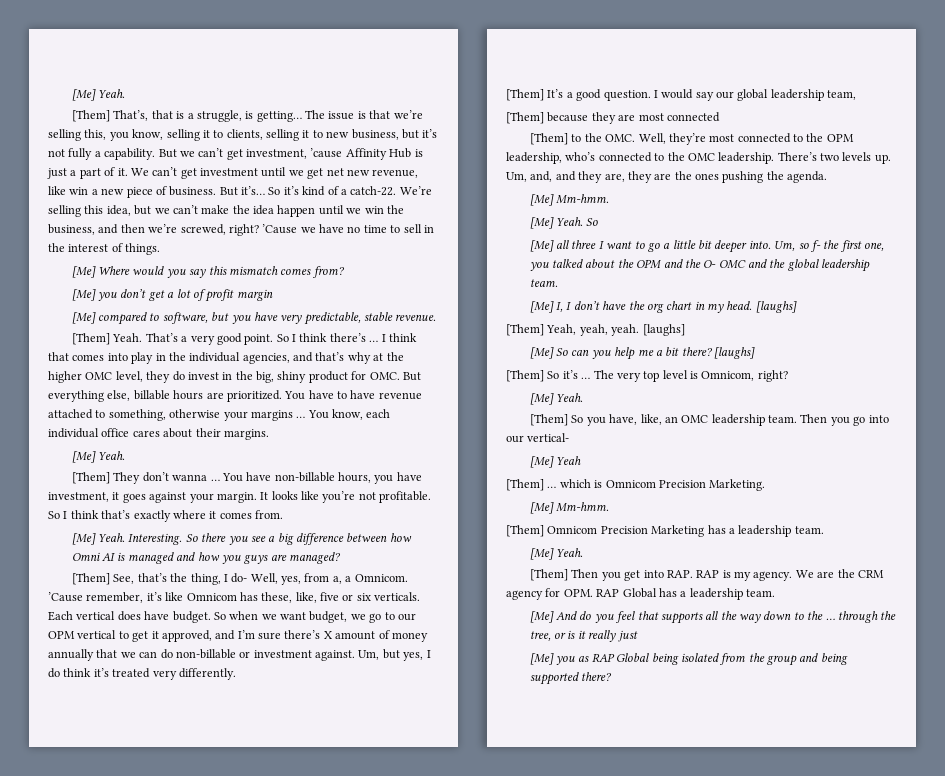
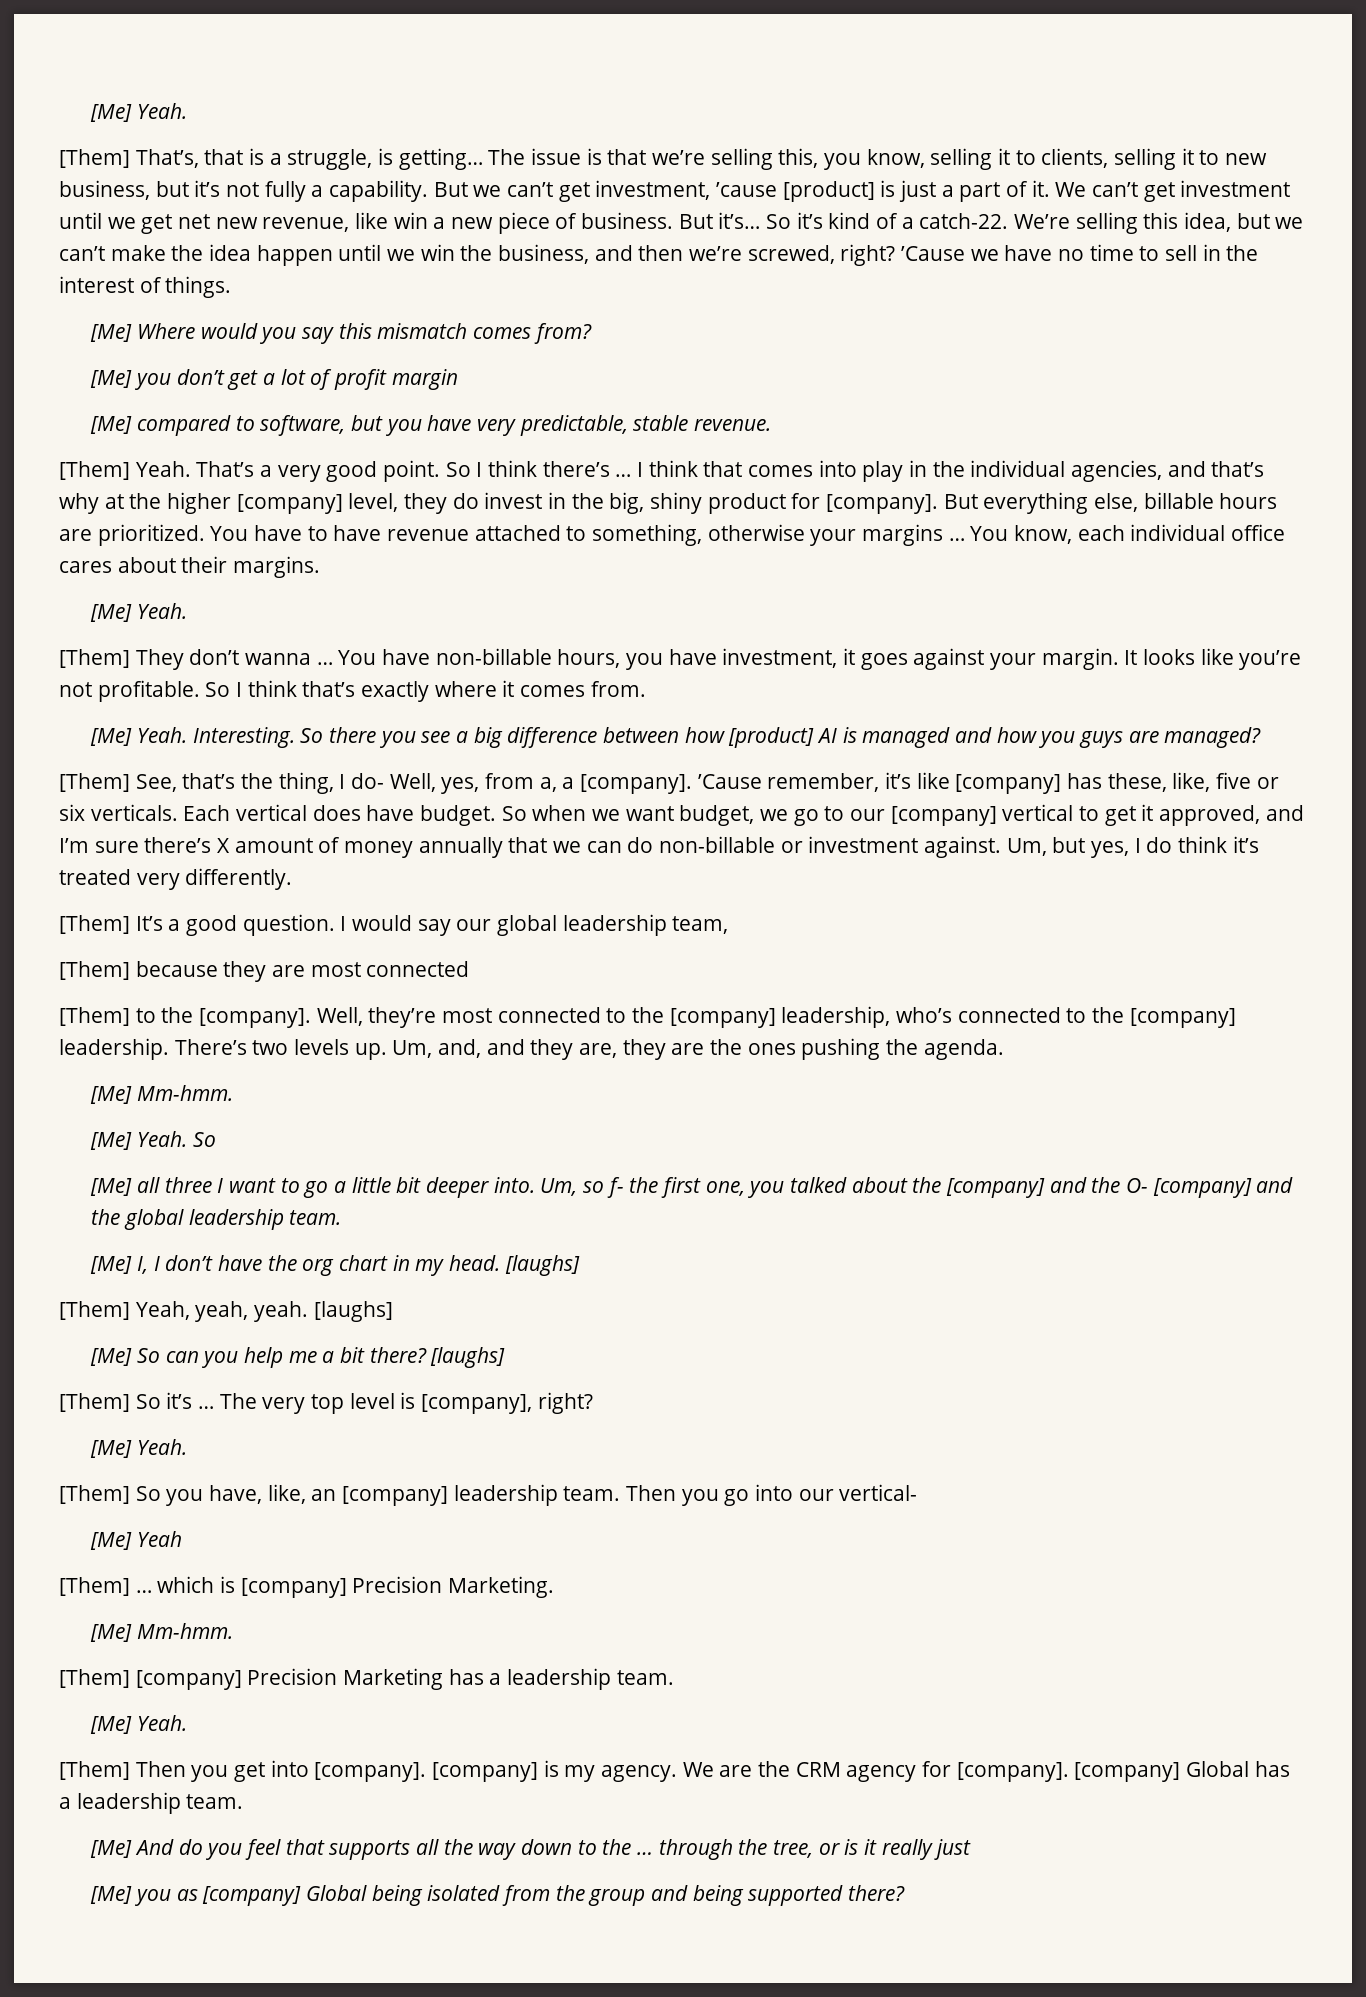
- But we can’t get investment, ’cause Affinity Hub is just a part of it.
+ But we can’t get investment, ’cause [product] is just a part of it.
- I think that comes into play in the individual agencies, and that’s why at the higher OMC level, they do invest in the big, shiny product for OMC. But everything else, billable hours are prioritized.
+ I think that comes into play in the individual agencies, and that’s why at the higher [company] level, they do invest in the big, shiny product for [company]. But everything else, billable hours are prioritized.
- So there you see a big difference between how Omni AI is managed and how you guys are managed?
+ So there you see a big difference between how [product] AI is managed and how you guys are managed?
- [Them] See, that’s the thing, I do- Well, yes, from a, a Omnicom. ’Cause remember, it’s like Omnicom has these, like, five or six verticals.
+ [Them] See, that’s the thing, I do- Well, yes, from a, a [company]. ’Cause remember, it’s like [company] has these, like, five or six verticals.
- So when we want budget, we go to our OPM vertical to get it approved, and I’m sure there’s X amount of money annually that we can do non-billable or investment against.
+ So when we want budget, we go to our [company] vertical to get it approved, and I’m sure there’s X amount of money annually that we can do non-billable or investment against.
- [Them] to the OMC. Well, they’re most connected to the OPM leadership, who’s connected to the OMC leadership.
+ [Them] to the [company]. Well, they’re most connected to the [company] leadership, who’s connected to the [company] leadership.
- Um, so f- the first one, you talked about the OPM and the O- OMC and the global leadership team.
+ Um, so f- the first one, you talked about the [company] and the O- [company] and the global leadership team.
- The very top level is Omnicom, right?
+ The very top level is [company], right?
- [Them] So you have, like, an OMC leadership team.
+ [Them] So you have, like, an [company] leadership team.
- [Them] … which is Omnicom Precision Marketing.
+ [Them] … which is [company] Precision Marketing.
- [Them] Omnicom Precision Marketing has a leadership team.
+ [Them] [company] Precision Marketing has a leadership team.
- [Them] Then you get into RAP. RAP is my agency.
+ [Them] Then you get into [company]. [company] is my agency.
- We are the CRM agency for OPM. RAP Global has a leadership team.
+ We are the CRM agency for [company]. [company] Global has a leadership team.
- [Me] you as RAP Global being isolated from the group and being supported there?
+ [Me] you as [company] Global being isolated from the group and being supported there?

